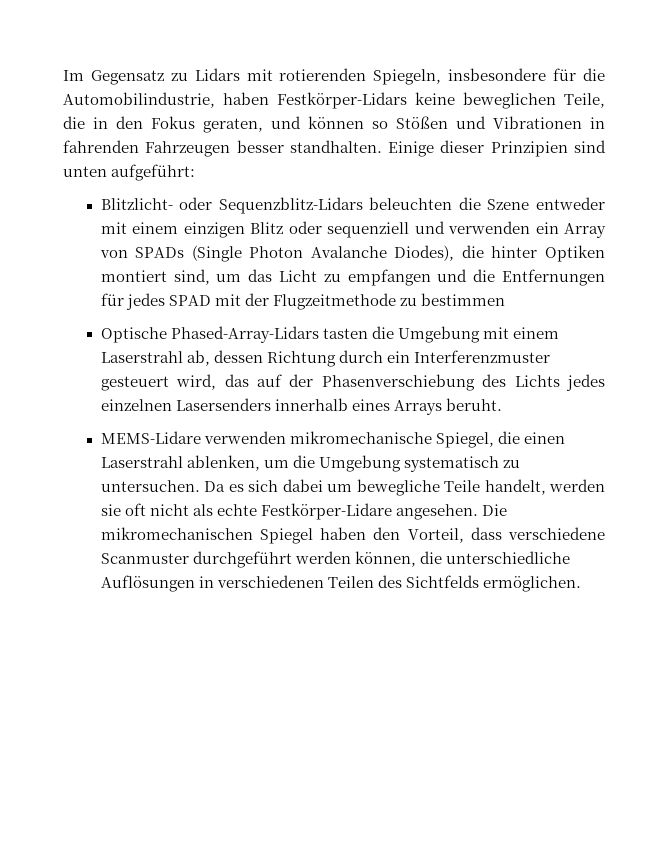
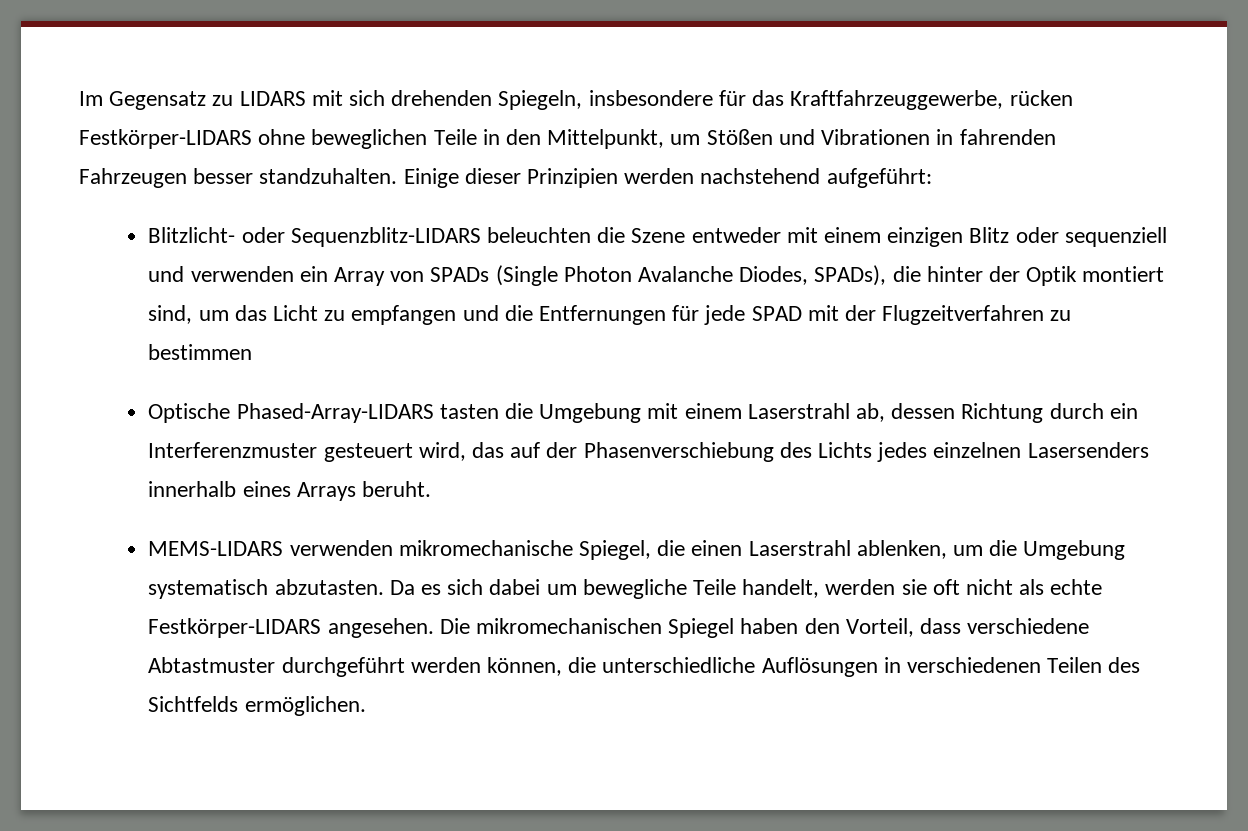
- Im Gegensatz zu Lidars mit rotierenden Spiegeln, insbesondere für die Automobilindustrie, haben Festkörper-Lidars keine beweglichen Teile, die in den Fokus geraten, und können so Stößen und Vibrationen in fahrenden Fahrzeugen besser standhalten.
+ Im Gegensatz zu LIDARS mit sich drehenden Spiegeln, insbesondere für das Kraftfahrzeuggewerbe, rücken Festkörper-LIDARS ohne beweglichen Teile in den Mittelpunkt, um Stößen und Vibrationen in fahrenden Fahrzeugen besser standzuhalten.
- Einige dieser Prinzipien sind unten aufgeführt:
+ Einige dieser Prinzipien werden nachstehend aufgeführt:
- Blitzlicht- oder Sequenzblitz-Lidars beleuchten die Szene entweder mit einem einzigen Blitz oder sequenziell und verwenden ein Array von SPADs (Single Photon Avalanche Diodes), die hinter Optiken montiert sind, um das Licht zu empfangen und die Entfernungen für jedes SPAD mit der Flugzeitmethode zu bestimmen
+ Blitzlicht- oder Sequenzblitz-LIDARS beleuchten die Szene entweder mit einem einzigen Blitz oder sequenziell und verwenden ein Array von SPADs (Single Photon Avalanche Diodes, SPADs), die hinter der Optik montiert sind, um das Licht zu empfangen und die Entfernungen für jede SPAD mit der Flugzeitverfahren zu bestimmen
- Optische Phased-Array-Lidars tasten die Umgebung mit einem Laserstrahl ab, dessen Richtung durch ein Interferenzmuster gesteuert wird, das auf der Phasenverschiebung des Lichts jedes einzelnen Lasersenders innerhalb eines Arrays beruht.
+ Optische Phased-Array-LIDARS tasten die Umgebung mit einem Laserstrahl ab, dessen Richtung durch ein Interferenzmuster gesteuert wird, das auf der Phasenverschiebung des Lichts jedes einzelnen Lasersenders innerhalb eines Arrays beruht.
- MEMS-Lidare verwenden mikromechanische Spiegel, die einen Laserstrahl ablenken, um die Umgebung systematisch zu untersuchen.
+ MEMS-LIDARS verwenden mikromechanische Spiegel, die einen Laserstrahl ablenken, um die Umgebung systematisch abzutasten.
- Da es sich dabei um bewegliche Teile handelt, werden sie oft nicht als echte Festkörper-Lidare angesehen.
+ Da es sich dabei um bewegliche Teile handelt, werden sie oft nicht als echte Festkörper-LIDARS angesehen.
- Die mikromechanischen Spiegel haben den Vorteil, dass verschiedene Scanmuster durchgeführt werden können, die unterschiedliche Auflösungen in verschiedenen Teilen des Sichtfelds ermöglichen.
+ Die mikromechanischen Spiegel haben den Vorteil, dass verschiedene Abtastmuster durchgeführt werden können, die unterschiedliche Auflösungen in verschiedenen Teilen des Sichtfelds ermöglichen.

